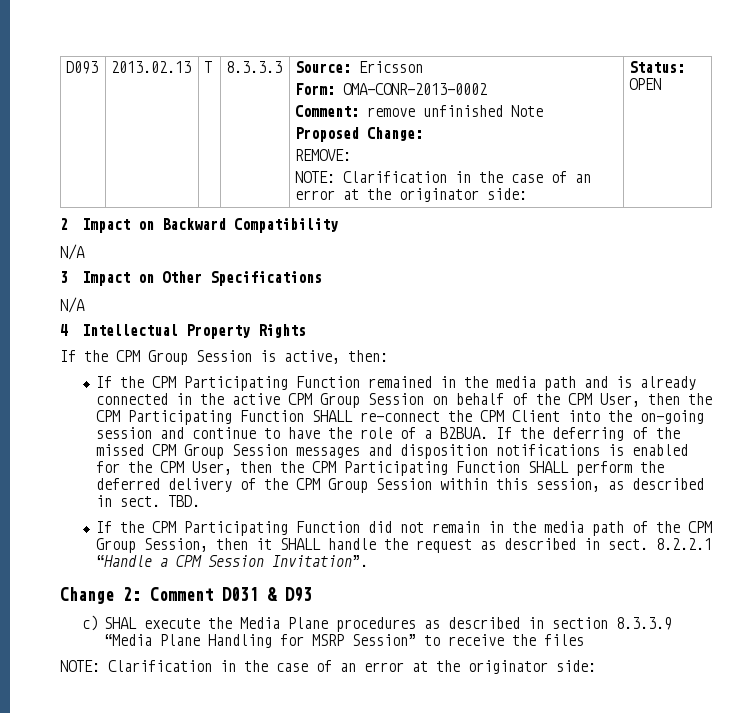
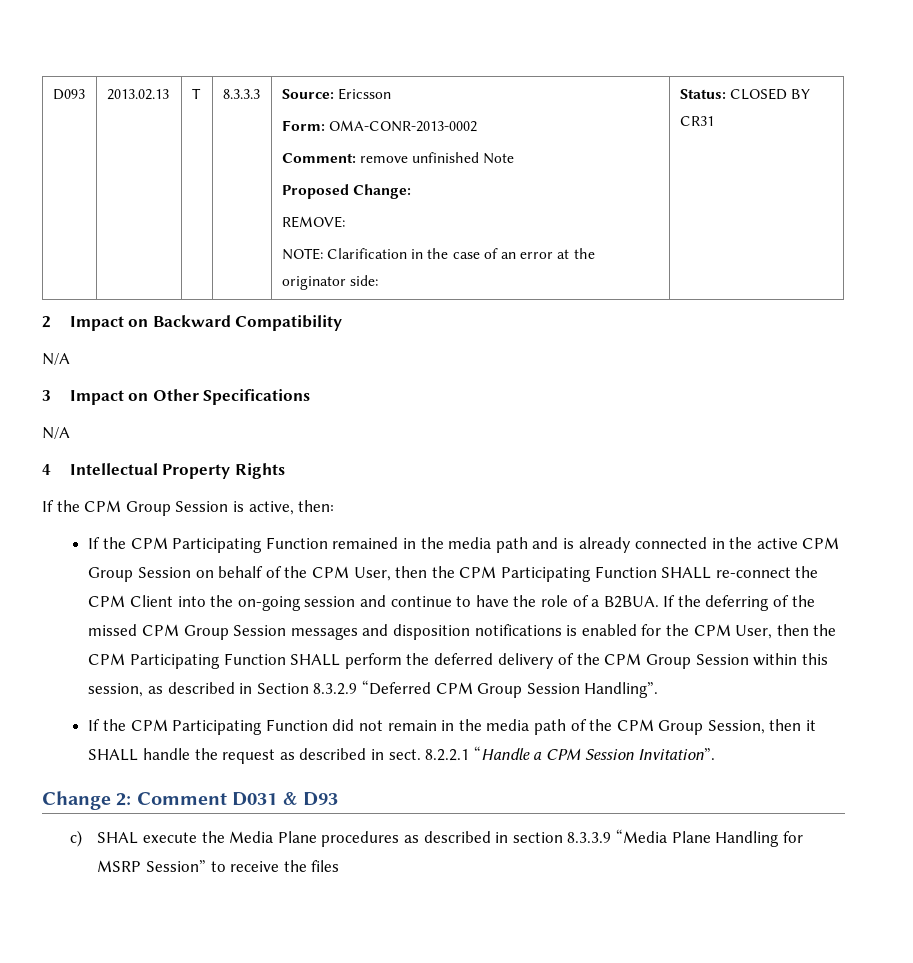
  D093 | 2013.02.13 | T | 8.3.3.3 | Source: Ericsson
  Form: OMA-CONR-2013-0002
  Comment: remove unfinished Note
  Proposed Change:
  REMOVE:
- NOTE: Clarification in the case of an error at the originator side: | Status: OPEN
+ NOTE: Clarification in the case of an error at the originator side: | Status: CLOSED BY CR31
- If the deferring of the missed CPM Group Session messages and disposition notifications is enabled for the CPM User, then the CPM Participating Function SHALL perform the deferred delivery of the CPM Group Session within this session, as described in sect. TBD.
+ If the deferring of the missed CPM Group Session messages and disposition notifications is enabled for the CPM User, then the CPM Participating Function SHALL perform the deferred delivery of the CPM Group Session within this session, as described in Section 8.3.2.9 “Deferred CPM Group Session Handling”.
  c) SHAL execute the Media Plane procedures as described in section 8.3.3.9 “Media Plane Handling for MSRP Session” to receive the files
- NOTE: Clarification in the case of an error at the originator side:

